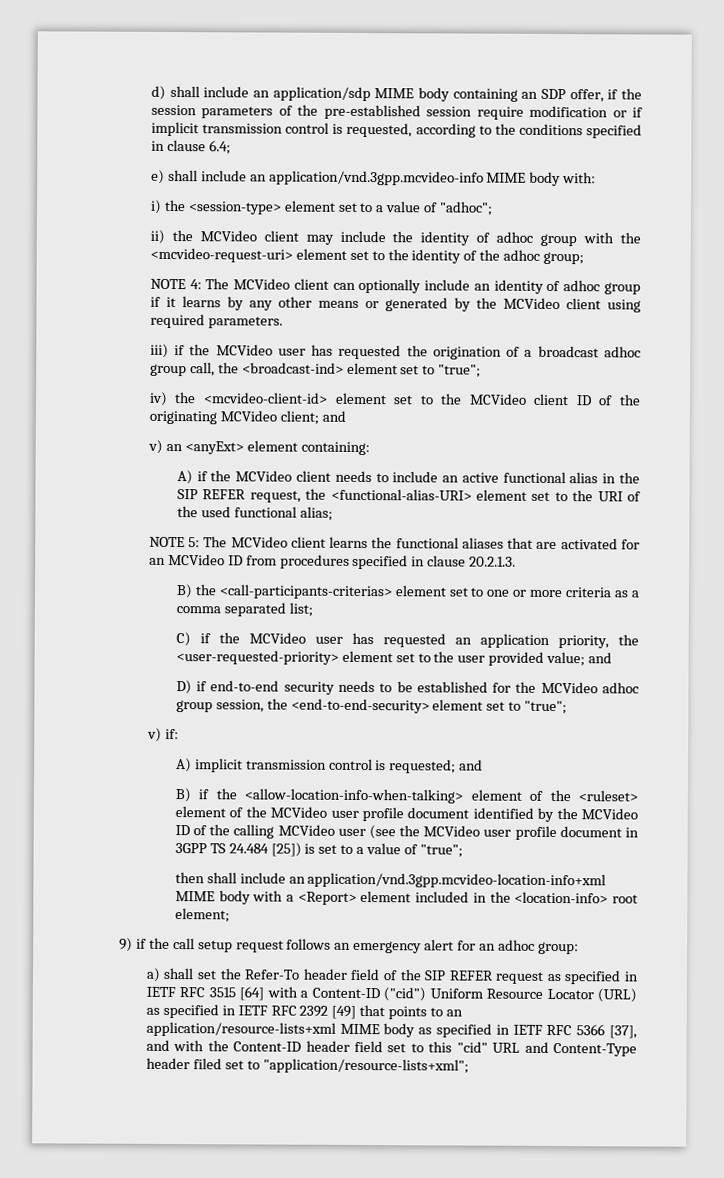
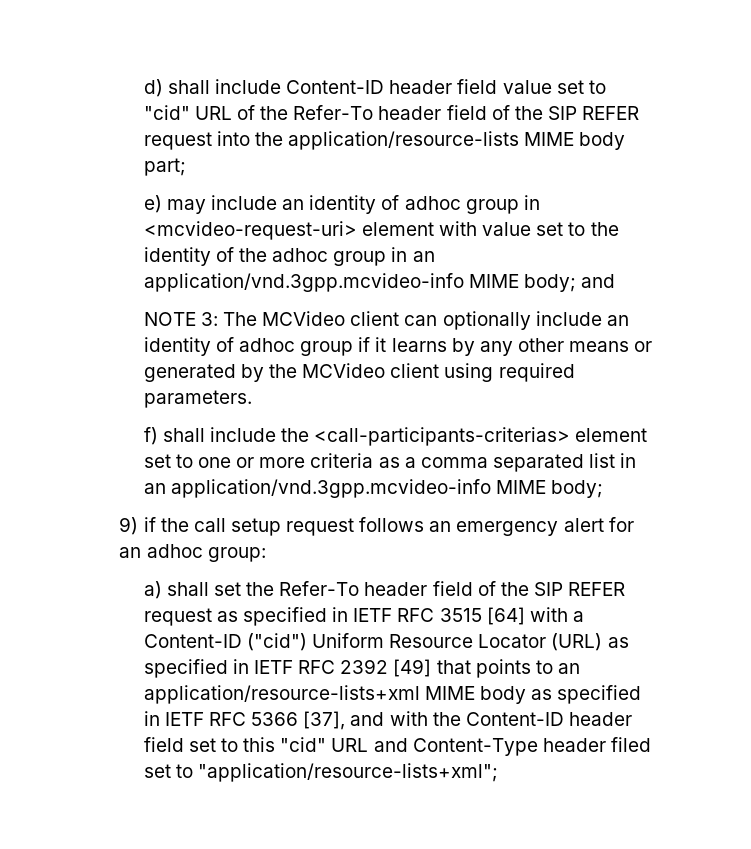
- d) shall include an application/sdp MIME body containing an SDP offer, if the session parameters of the pre-established session require modification or if implicit transmission control is requested, according to the conditions specified in clause 6.4;
+ d) shall include Content-ID header field value set to "cid" URL of the Refer-To header field of the SIP REFER request into the application/resource-lists MIME body part;
- e) shall include an application/vnd.3gpp.mcvideo-info MIME body with:
- i) the <session-type> element set to a value of "adhoc";
- ii) the MCVideo client may include the identity of adhoc group with the <mcvideo-request-uri> element set to the identity of the adhoc group;
- NOTE 4: The MCVideo client can optionally include an identity of adhoc group if it learns by any other means or generated by the MCVideo client using required parameters.
+ e) may include an identity of adhoc group in <mcvideo-request-uri> element with value set to the identity of the adhoc group in an application/vnd.3gpp.mcvideo-info MIME body; and
+ NOTE 3: The MCVideo client can optionally include an identity of adhoc group if it learns by any other means or generated by the MCVideo client using required parameters.
- iii) if the MCVideo user has requested the origination of a broadcast adhoc group call, the <broadcast-ind> element set to "true";
- iv) the <mcvideo-client-id> element set to the MCVideo client ID of the originating MCVideo client; and
- v) an <anyExt> element containing:
- A) if the MCVideo client needs to include an active functional alias in the SIP REFER request, the <functional-alias-URI> element set to the URI of the used functional alias;
- NOTE 5: The MCVideo client learns the functional aliases that are activated for an MCVideo ID from procedures specified in clause 20.2.1.3.
- B) the <call-participants-criterias> element set to one or more criteria as a comma separated list;
- C) if the MCVideo user has requested an application priority, the <user-requested-priority> element set to the user provided value; and
- D) if end-to-end security needs to be established for the MCVideo adhoc group session, the <end-to-end-security> element set to "true";
- v) if:
- A) implicit transmission control is requested; and
- B) if the <allow-location-info-when-talking> element of the <ruleset> element of the MCVideo user profile document identified by the MCVideo ID of the calling MCVideo user (see the MCVideo user profile document in 3GPP TS 24.484 [25]) is set to a value of "true";
- then shall include an application/vnd.3gpp.mcvideo-location-info+xml MIME body with a <Report> element included in the <location-info> root element;
+ f) shall include the <call-participants-criterias> element set to one or more criteria as a comma separated list in an application/vnd.3gpp.mcvideo-info MIME body;

